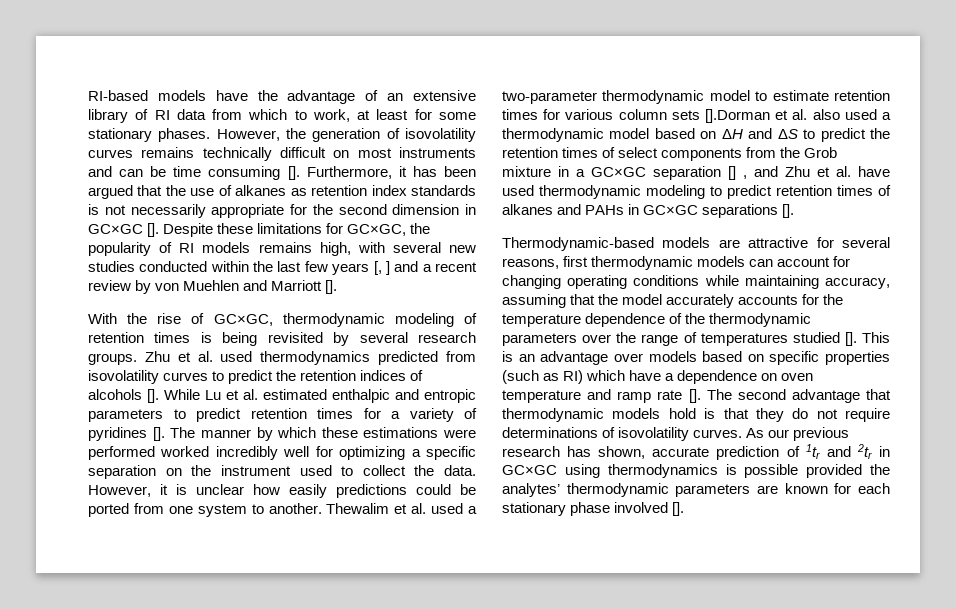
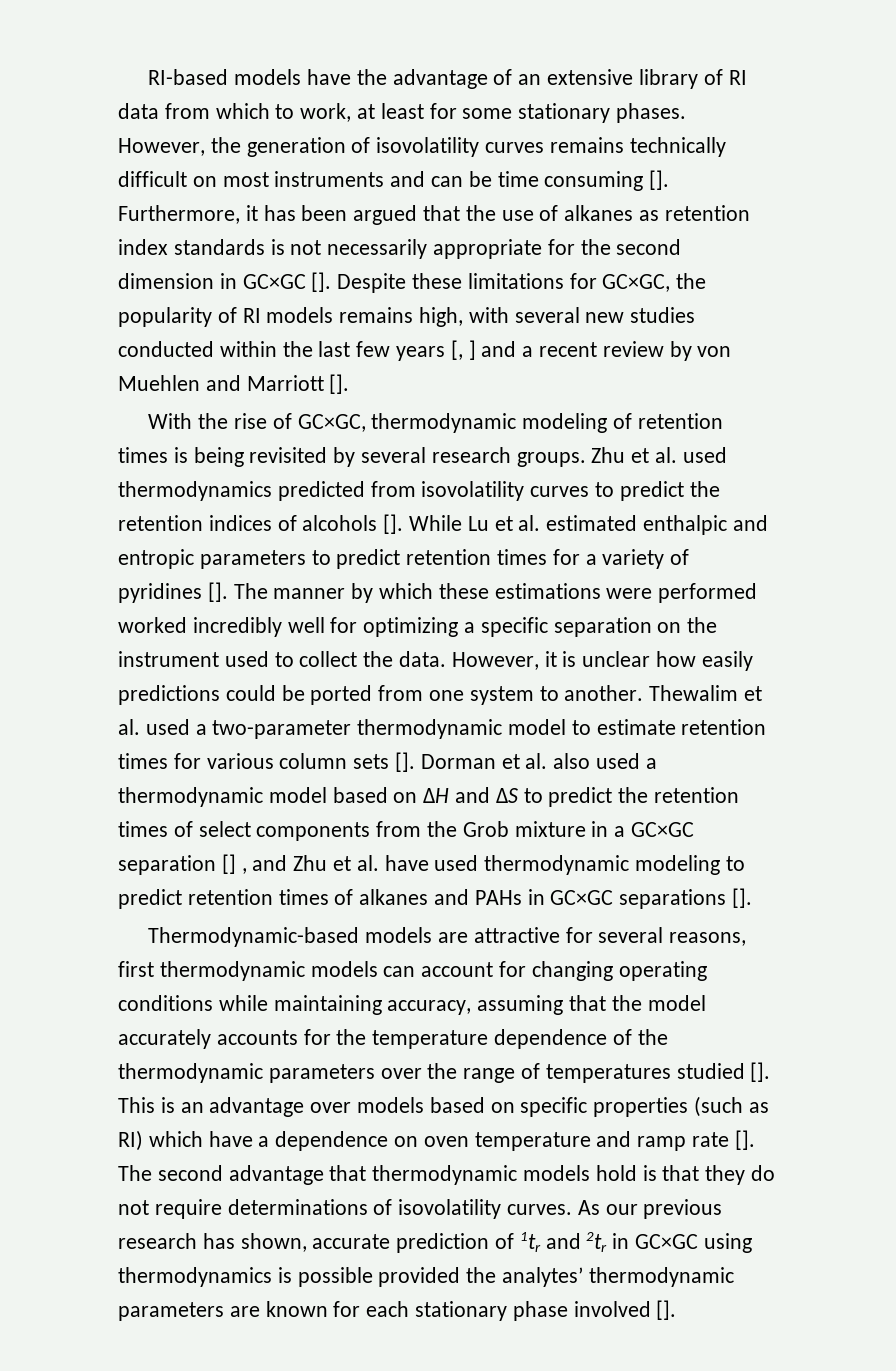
- Thewalim et al. used a two-parameter thermodynamic model to estimate retention times for various column sets [].Dorman et al. also used a thermodynamic model based on ΔH and ΔS to predict the retention times of select components from the Grob mixture in a GC×GC separation [] , and Zhu et al. have used thermodynamic modeling to predict retention times of alkanes and PAHs in GC×GC separations [].
+ Thewalim et al. used a two-parameter thermodynamic model to estimate retention times for various column sets []. Dorman et al. also used a thermodynamic model based on ΔH and ΔS to predict the retention times of select components from the Grob mixture in a GC×GC separation [] , and Zhu et al. have used thermodynamic modeling to predict retention times of alkanes and PAHs in GC×GC separations [].

